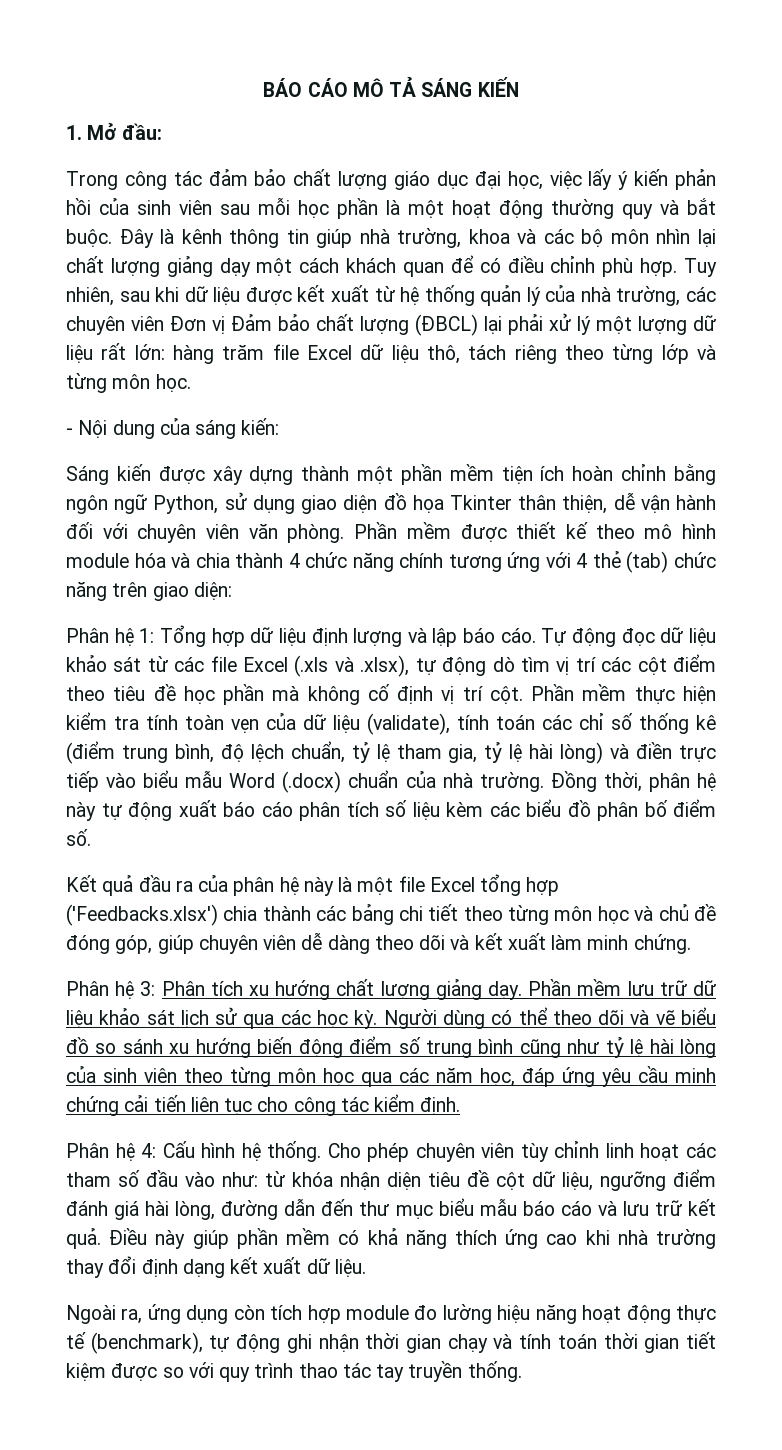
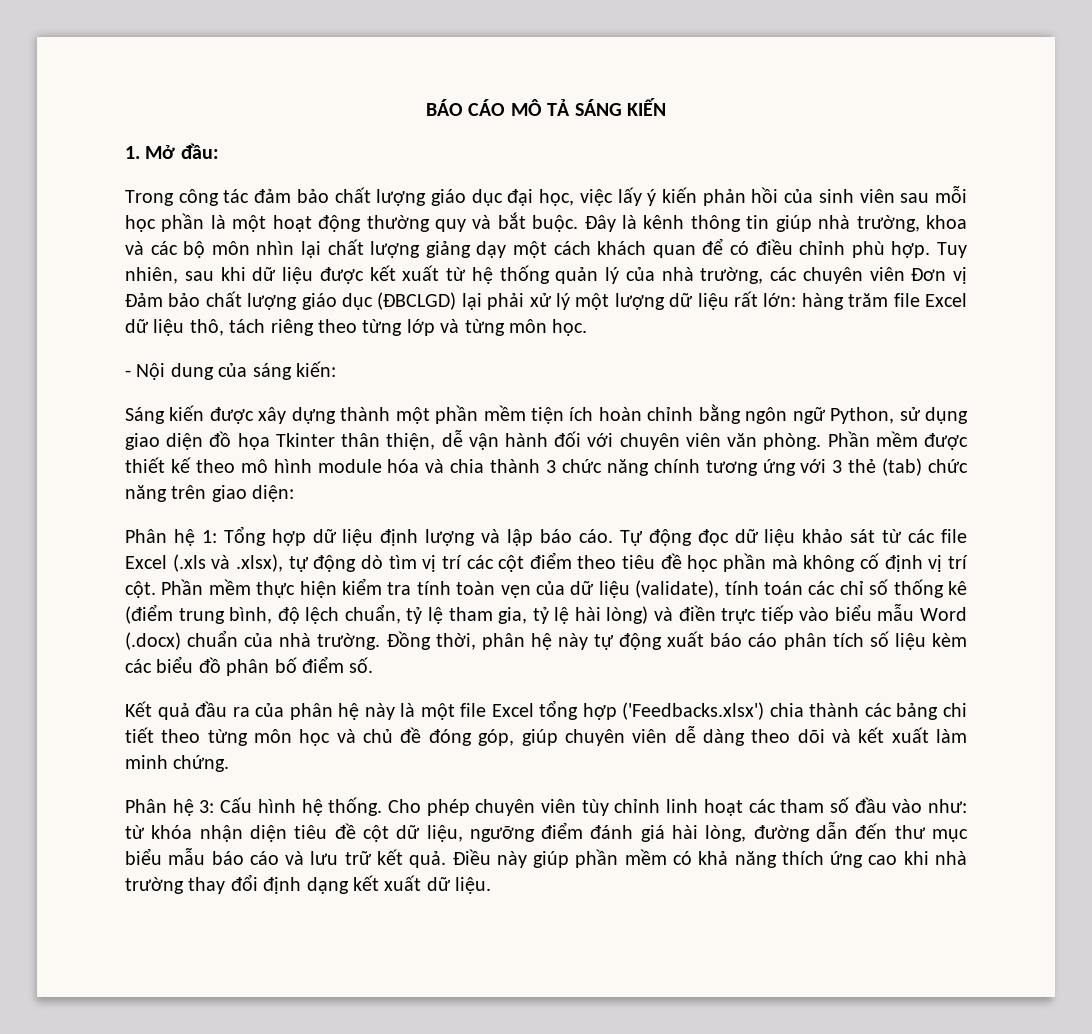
- Tuy nhiên, sau khi dữ liệu được kết xuất từ hệ thống quản lý của nhà trường, các chuyên viên Đơn vị Đảm bảo chất lượng (ĐBCL) lại phải xử lý một lượng dữ liệu rất lớn: hàng trăm file Excel dữ liệu thô, tách riêng theo từng lớp và từng môn học.
+ Tuy nhiên, sau khi dữ liệu được kết xuất từ hệ thống quản lý của nhà trường, các chuyên viên Đơn vị Đảm bảo chất lượng giáo dục (ĐBCLGD) lại phải xử lý một lượng dữ liệu rất lớn: hàng trăm file Excel dữ liệu thô, tách riêng theo từng lớp và từng môn học.
- Phần mềm được thiết kế theo mô hình module hóa và chia thành 4 chức năng chính tương ứng với 4 thẻ (tab) chức năng trên giao diện:
+ Phần mềm được thiết kế theo mô hình module hóa và chia thành 3 chức năng chính tương ứng với 3 thẻ (tab) chức năng trên giao diện:
- Phân hệ 3: Phân tích xu hướng chất lượng giảng dạy. Phần mềm lưu trữ dữ liệu khảo sát lịch sử qua các học kỳ. Người dùng có thể theo dõi và vẽ biểu đồ so sánh xu hướng biến động điểm số trung bình cũng như tỷ lệ hài lòng của sinh viên theo từng môn học qua các năm học, đáp ứng yêu cầu minh chứng cải tiến liên tục cho công tác kiểm định.
- Phân hệ 4: Cấu hình hệ thống.
+ Phân hệ 3: Cấu hình hệ thống.
- Ngoài ra, ứng dụng còn tích hợp module đo lường hiệu năng hoạt động thực tế (benchmark), tự động ghi nhận thời gian chạy và tính toán thời gian tiết kiệm được so với quy trình thao tác tay truyền thống.

